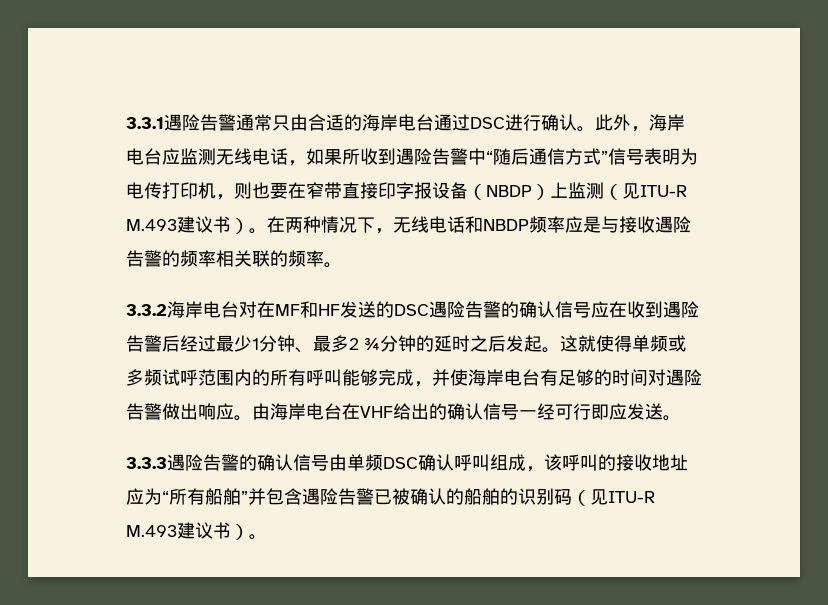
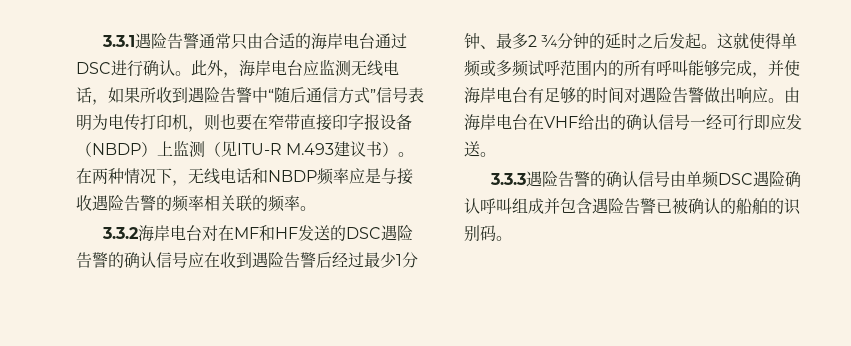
- 3.3.3遇险告警的确认信号由单频DSC确认呼叫组成，该呼叫的接收地址应为“所有船舶”并包含遇险告警已被确认的船舶的识别码（见ITU-R M.493建议书）。
+ 3.3.3遇险告警的确认信号由单频DSC遇险确认呼叫组成并包含遇险告警已被确认的船舶的识别码。

